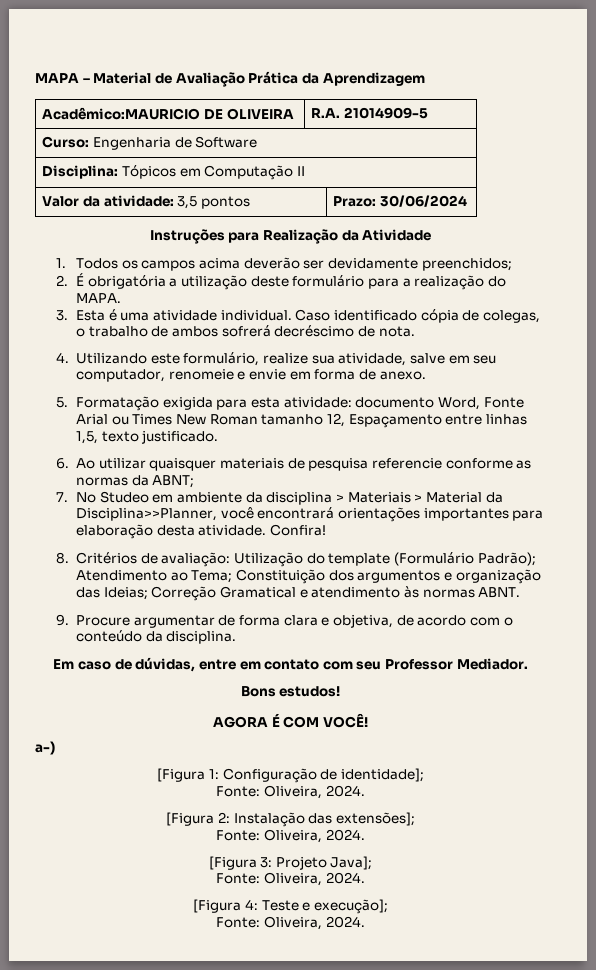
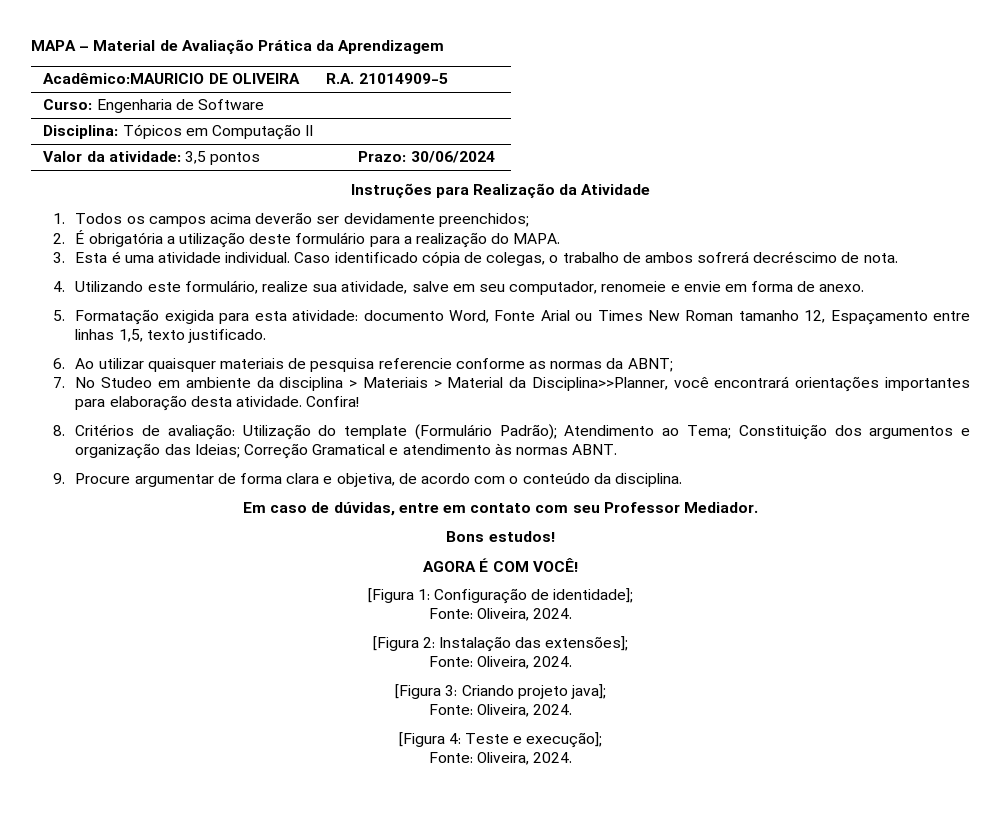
- a-)
- [Figura 3: Projeto Java];
+ [Figura 3: Criando projeto java];

